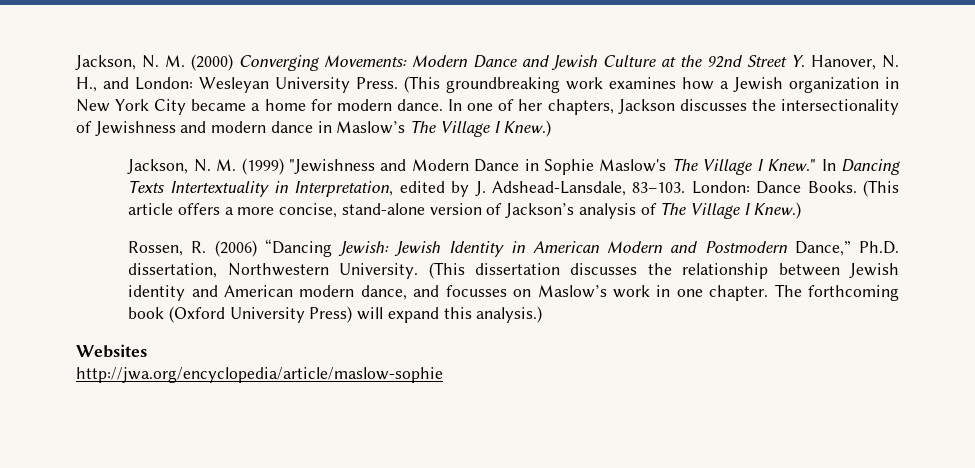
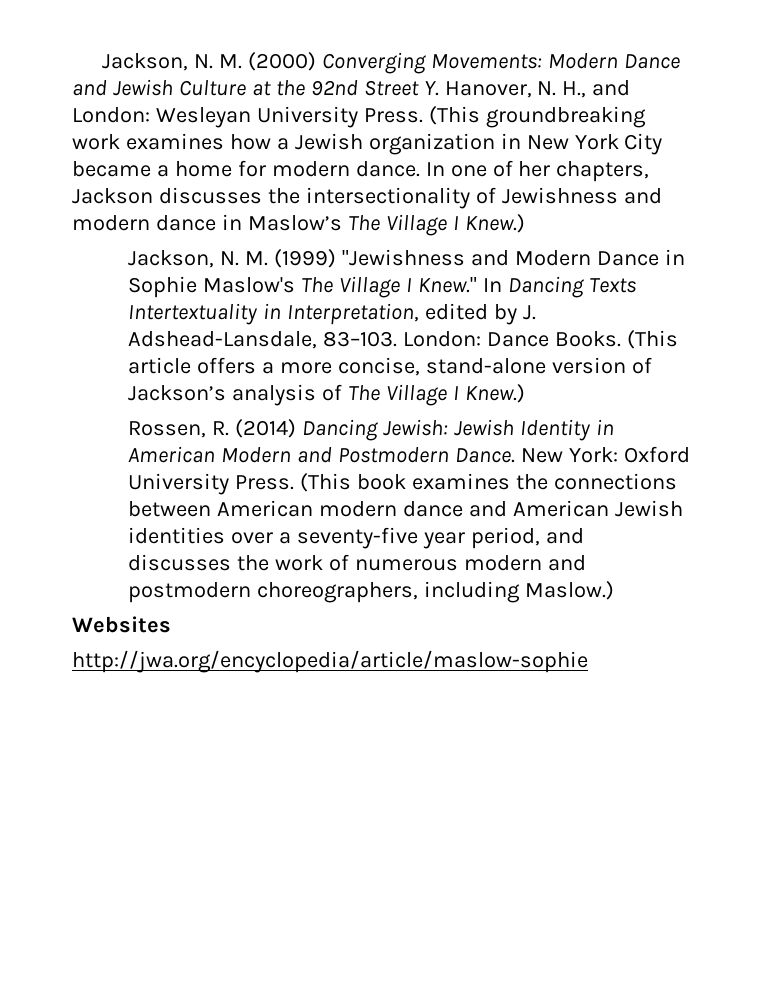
- Rossen, R. (2006) “Dancing Jewish: Jewish Identity in American Modern and Postmodern Dance,” Ph.D. dissertation, Northwestern University. (This dissertation discusses the relationship between Jewish identity and American modern dance, and focusses on Maslow’s work in one chapter. The forthcoming book (Oxford University Press) will expand this analysis.)
+ Rossen, R. (2014) Dancing Jewish: Jewish Identity in American Modern and Postmodern Dance. New York: Oxford University Press. (This book examines the connections between American modern dance and American Jewish identities over a seventy-five year period, and discusses the work of numerous modern and postmodern choreographers, including Maslow.)

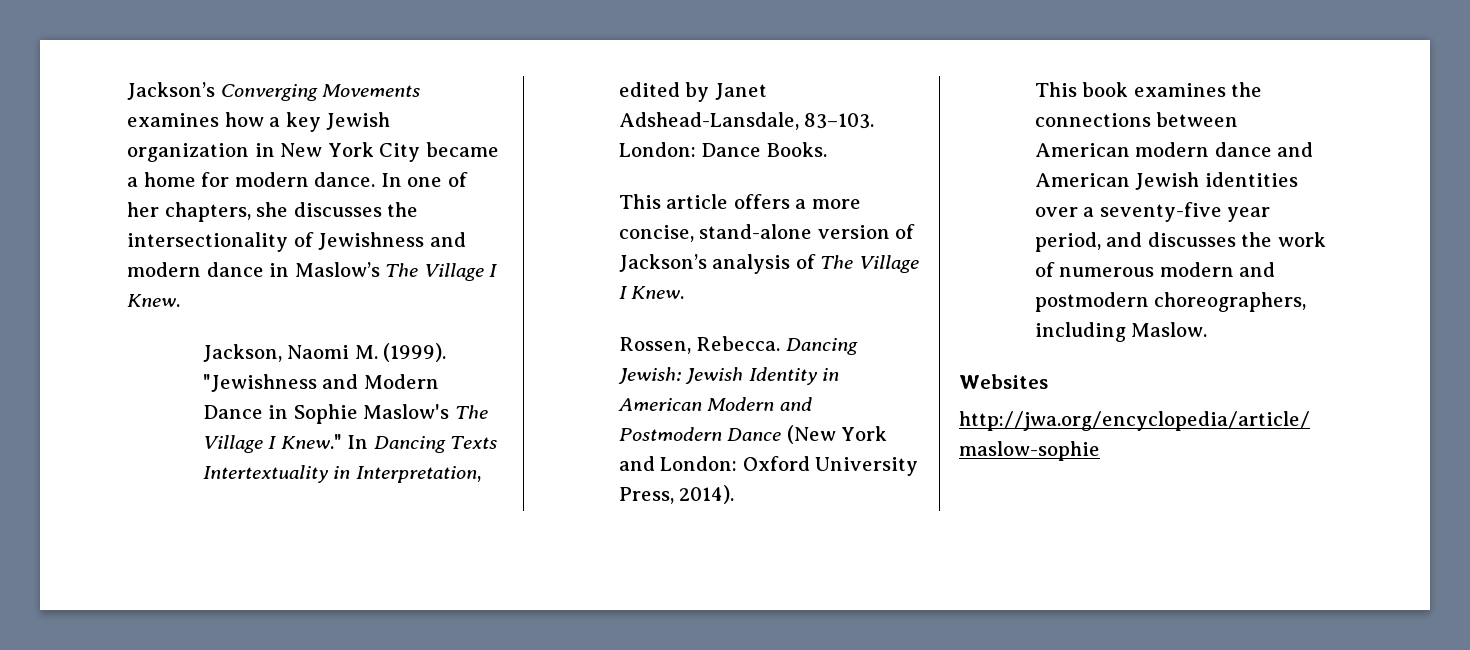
- Jackson, N. M. (2000) Converging Movements: Modern Dance and Jewish Culture at the 92nd Street Y. Hanover, N. H., and London: Wesleyan University Press. (This groundbreaking work examines how a Jewish organization in New York City became a home for modern dance.
+ Jackson’s Converging Movements examines how a key Jewish organization in New York City became a home for modern dance.
- In one of her chapters, Jackson discusses the intersectionality of Jewishness and modern dance in Maslow’s The Village I Knew.)
- Jackson, N. M. (1999) "Jewishness and Modern Dance in Sophie Maslow's The Village I Knew."
+ In one of her chapters, she discusses the intersectionality of Jewishness and modern dance in Maslow’s The Village I Knew.
+ Jackson, Naomi M. (1999). "Jewishness and Modern Dance in Sophie Maslow's The Village I Knew."
- In Dancing Texts Intertextuality in Interpretation, edited by J. Adshead-Lansdale, 83–103.
+ In Dancing Texts Intertextuality in Interpretation, edited by Janet Adshead-Lansdale, 83–103.
- London: Dance Books. (This article offers a more concise, stand-alone version of Jackson’s analysis of The Village I Knew.)
+ London: Dance Books.
+ This article offers a more concise, stand-alone version of Jackson’s analysis of The Village I Knew.
- Rossen, R. (2014) Dancing Jewish: Jewish Identity in American Modern and Postmodern Dance. New York: Oxford University Press. (This book examines the connections between American modern dance and American Jewish identities over a seventy-five year period, and discusses the work of numerous modern and postmodern choreographers, including Maslow.)
+ Rossen, Rebecca. Dancing Jewish: Jewish Identity in American Modern and Postmodern Dance (New York and London: Oxford University Press, 2014).
+ This book examines the connections between American modern dance and American Jewish identities over a seventy-five year period, and discusses the work of numerous modern and postmodern choreographers, including Maslow.

